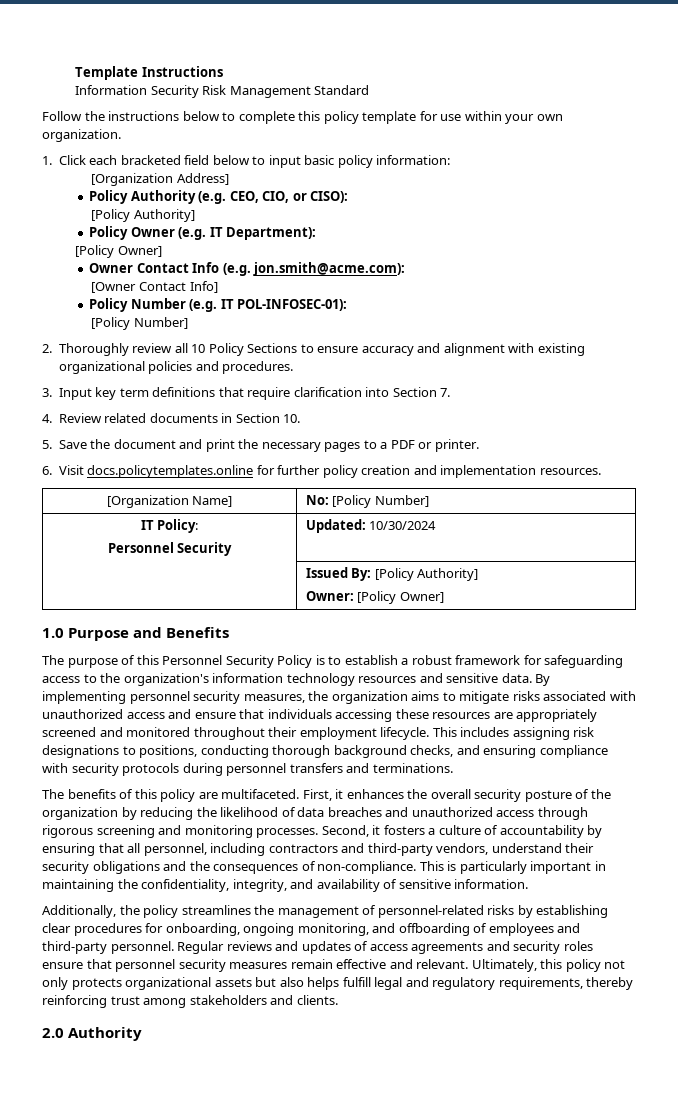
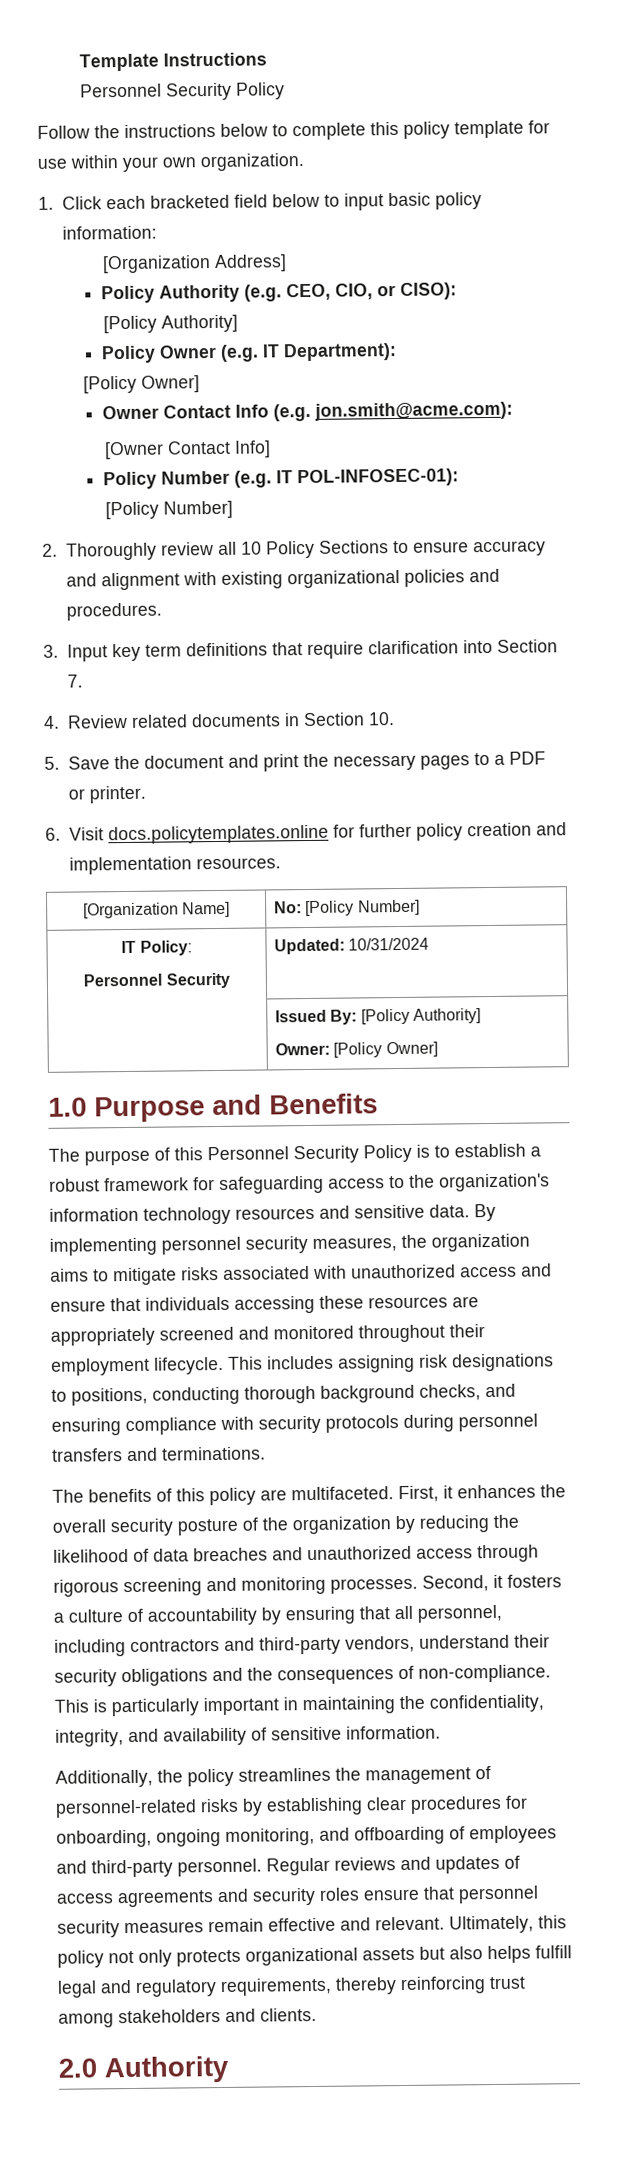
  Template Instructions
- Information Security Risk Management Standard
+ Personnel Security Policy
  IT Policy:
- Personnel Security | Updated: 10/30/2024
+ Personnel Security | Updated: 10/31/2024

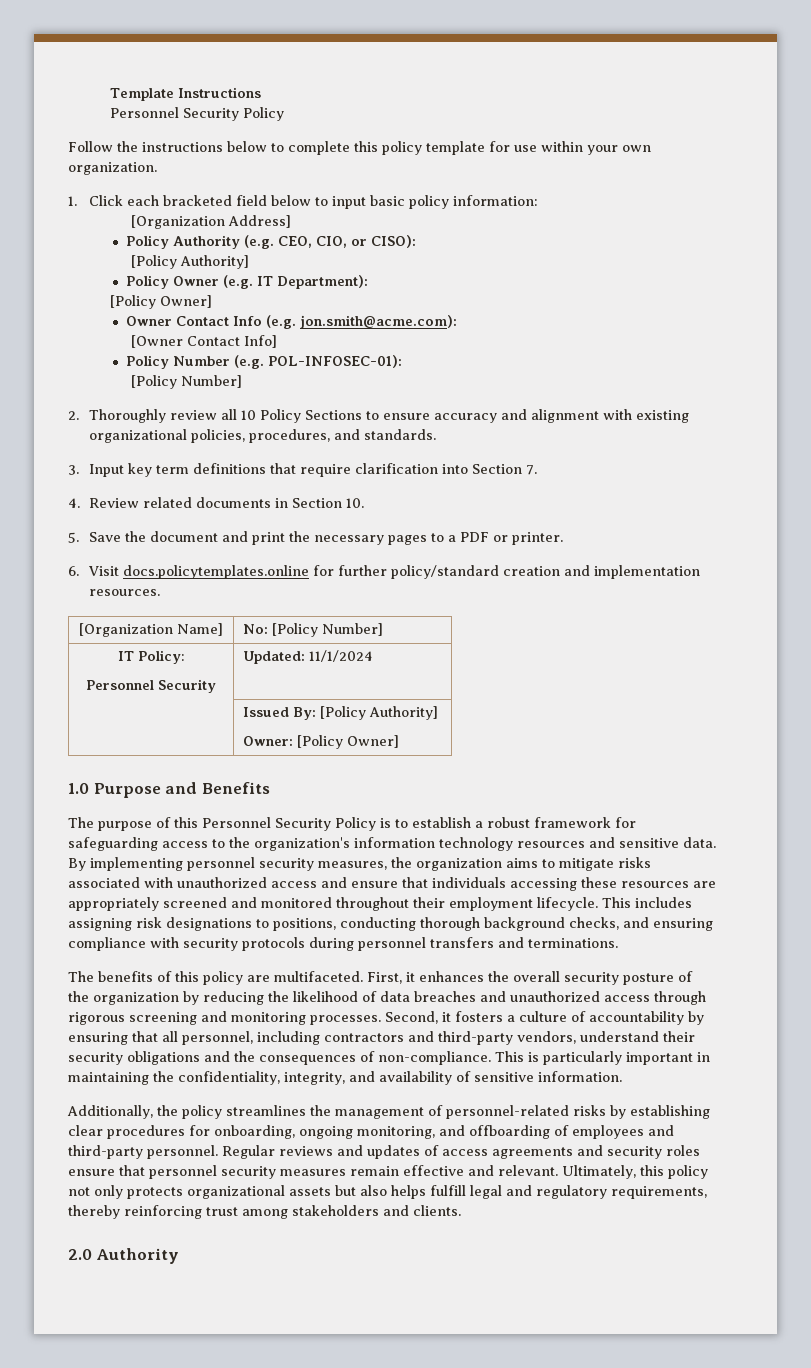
- Policy Number (e.g. IT POL-INFOSEC-01):
+ Policy Number (e.g. POL-INFOSEC-01):
- 2. Thoroughly review all 10 Policy Sections to ensure accuracy and alignment with existing organizational policies and procedures.
+ 2. Thoroughly review all 10 Policy Sections to ensure accuracy and alignment with existing organizational policies, procedures, and standards.
- 6. Visit docs.policytemplates.online for further policy creation and implementation resources.
+ 6. Visit docs.policytemplates.online for further policy/standard creation and implementation resources.
  IT Policy:
- Personnel Security | Updated: 10/31/2024
+ Personnel Security | Updated: 11/1/2024

